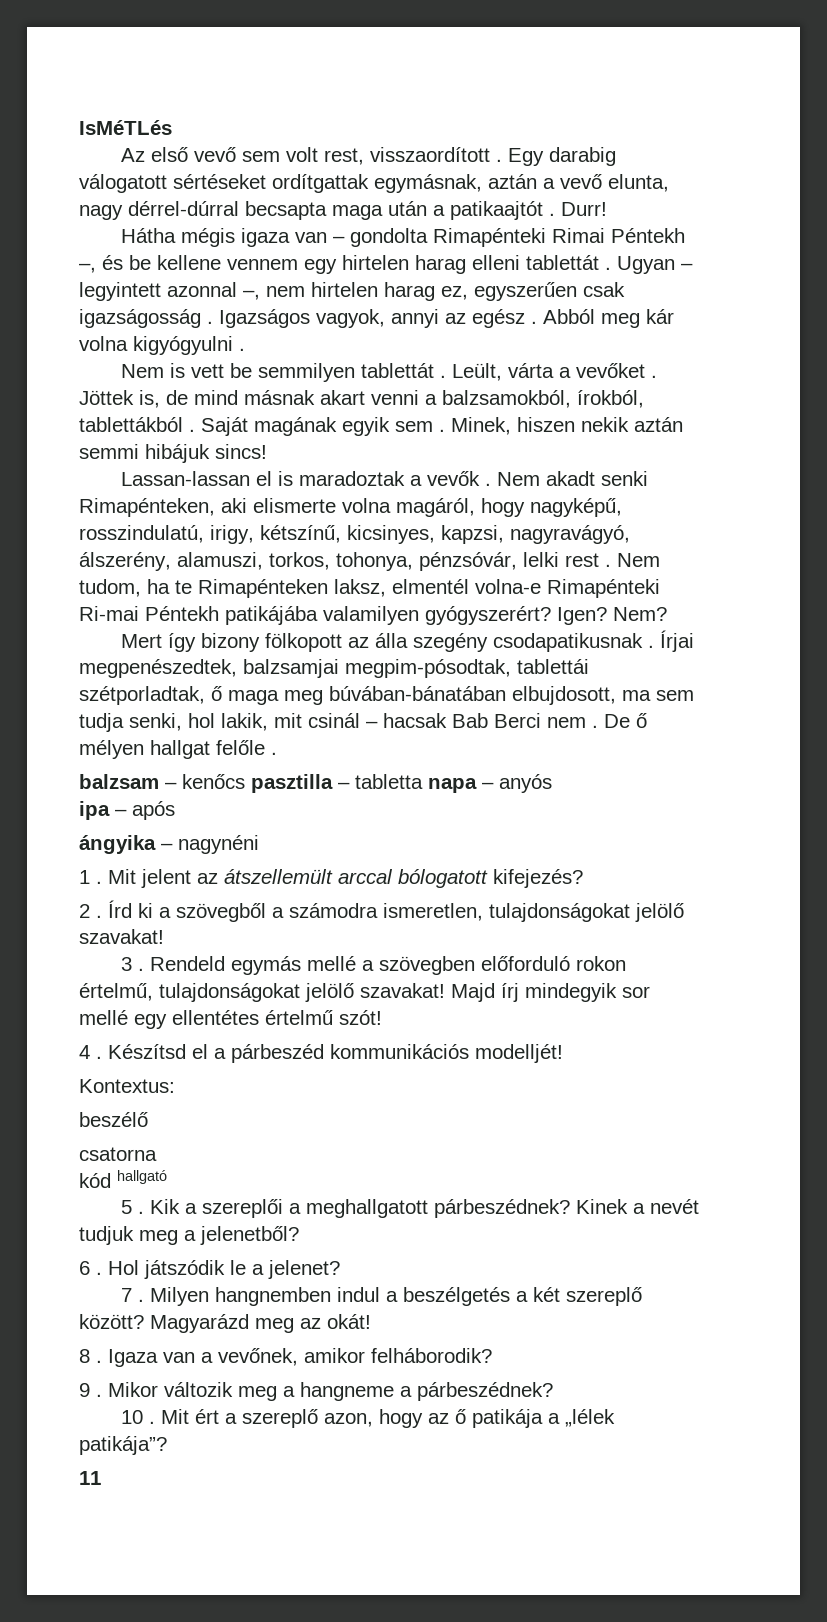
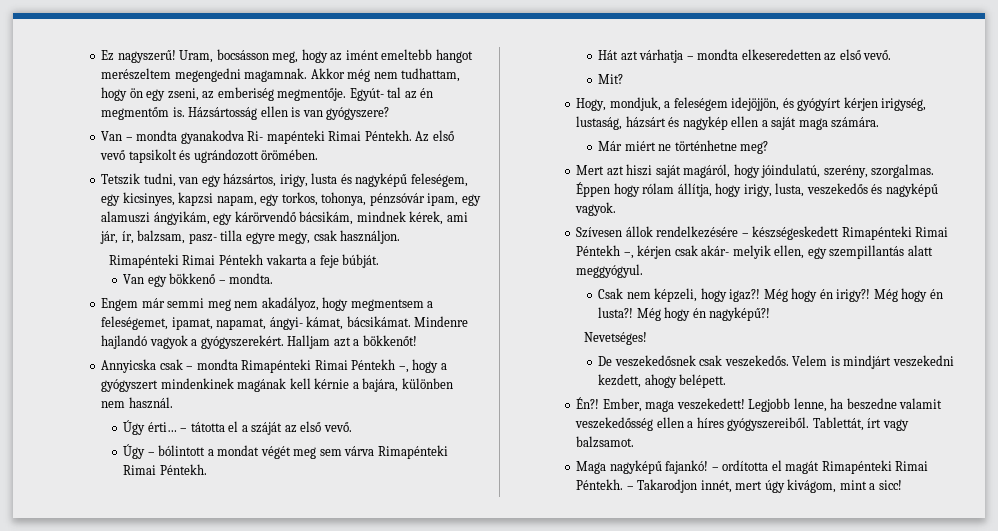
- IsMéTLés
- Az első vevő sem volt rest, visszaordított . Egy darabig válogatott sértéseket ordítgattak egymásnak, aztán a vevő elunta, nagy dérrel-dúrral becsapta maga után a patikaajtót . Durr!
- Hátha mégis igaza van – gondolta Rimapénteki Rimai Péntekh –, és be kellene vennem egy hirtelen harag elleni tablettát . Ugyan – legyintett azonnal –, nem hirtelen harag ez, egyszerűen csak igazságosság . Igazságos vagyok, annyi az egész . Abból meg kár volna kigyógyulni .
- Nem is vett be semmilyen tablettát . Leült, várta a vevőket . Jöttek is, de mind másnak akart venni a balzsamokból, írokból, tablettákból . Saját magának egyik sem . Minek, hiszen nekik aztán semmi hibájuk sincs!
- Lassan-lassan el is maradoztak a vevők . Nem akadt senki Rimapénteken, aki elismerte volna magáról, hogy nagyképű, rosszindulatú, irigy, kétszínű, kicsinyes, kapzsi, nagyravágyó, álszerény, alamuszi, torkos, tohonya, pénzsóvár, lelki rest . Nem tudom, ha te Rimapénteken laksz, elmentél volna-e Rimapénteki Ri-mai Péntekh patikájába valamilyen gyógyszerért? Igen? Nem?
- Mert így bizony fölkopott az álla szegény csodapatikusnak . Írjai megpenészedtek, balzsamjai megpim-pósodtak, tablettái szétporladtak, ő maga meg búvában-bánatában elbujdosott, ma sem tudja senki, hol lakik, mit csinál – hacsak Bab Berci nem . De ő mélyen hallgat felőle .
- balzsam – kenőcs pasztilla – tabletta napa – anyós
- ipa – após
- ángyika – nagynéni
- 1 . Mit jelent az átszellemült arccal bólogatott kifejezés?
- 2 . Írd ki a szövegből a számodra ismeretlen, tulajdonságokat jelölő szavakat!
- 3 . Rendeld egymás mellé a szövegben előforduló rokon értelmű, tulajdonságokat jelölő szavakat! Majd írj mindegyik sor mellé egy ellentétes értelmű szót!
- 4 . Készítsd el a párbeszéd kommunikációs modelljét!
- Kontextus:
- beszélő
- csatorna
- kód hallgató
- 5 . Kik a szereplői a meghallgatott párbeszédnek? Kinek a nevét tudjuk meg a jelenetből?
- 6 . Hol játszódik le a jelenet?
- 7 . Milyen hangnemben indul a beszélgetés a két szereplő között? Magyarázd meg az okát!
- 8 . Igaza van a vevőnek, amikor felháborodik?
- 9 . Mikor változik meg a hangneme a párbeszédnek?
- 10 . Mit ért a szereplő azon, hogy az ő patikája a „lélek patikája”?
- 11
+ Ez nagyszerű! Uram, bocsásson meg, hogy az imént emeltebb hangot merészeltem megengedni magamnak. Akkor még nem tudhattam, hogy ön egy zseni, az emberiség megmentője. Egyút- tal az én megmentőm is. Házsártosság ellen is van gyógyszere?
+ Van – mondta gyanakodva Ri- mapénteki Rimai Péntekh. Az első vevő tapsikolt és ugrándozott örömében.
+ Tetszik tudni, van egy házsártos, irigy, lusta és nagyképű feleségem, egy kicsinyes, kapzsi napam, egy torkos, tohonya, pénzsóvár ipam, egy alamuszi ángyikám, egy kárörvendő bácsikám, mindnek kérek, ami jár, ír, balzsam, pasz- tilla egyre megy, csak használjon.
+ Rimapénteki Rimai Péntekh vakarta a feje búbját.
+ Van egy bökkenő – mondta.
+ Engem már semmi meg nem akadályoz, hogy megmentsem a feleségemet, ipamat, napamat, ángyi- kámat, bácsikámat. Mindenre hajlandó vagyok a gyógyszerekért. Halljam azt a bökkenőt!
+ Annyicska csak – mondta Rimapénteki Rimai Péntekh –, hogy a gyógyszert mindenkinek magának kell kérnie a bajára, különben nem használ.
+ Úgy érti… – tátotta el a száját az első vevő.
+ Úgy – bólintott a mondat végét meg sem várva Rimapénteki Rimai Péntekh.
+ Hát azt várhatja – mondta elkeseredetten az első vevő.
+ Mit?
+ Hogy, mondjuk, a feleségem idejöjjön, és gyógyírt kérjen irigység, lustaság, házsárt és nagykép ellen a saját maga számára.
+ Már miért ne történhetne meg?
+ Mert azt hiszi saját magáról, hogy jóindulatú, szerény, szorgalmas. Éppen hogy rólam állítja, hogy irigy, lusta, veszekedős és nagyképű vagyok.
+ Szívesen állok rendelkezésére – készségeskedett Rimapénteki Rimai Péntekh –, kérjen csak akár- melyik ellen, egy szempillantás alatt meggyógyul.
+ Csak nem képzeli, hogy igaz?! Még hogy én irigy?! Még hogy én lusta?! Még hogy én nagyképű?!
+ Nevetséges!
+ De veszekedősnek csak veszekedős. Velem is mindjárt veszekedni kezdett, ahogy belépett.
+ Én?! Ember, maga veszekedett! Legjobb lenne, ha beszedne valamit veszekedősség ellen a híres gyógyszereiből. Tablettát, írt vagy balzsamot.
+ Maga nagyképű fajankó! – ordította el magát Rimapénteki Rimai Péntekh. – Takarodjon innét, mert úgy kivágom, mint a sicc!

